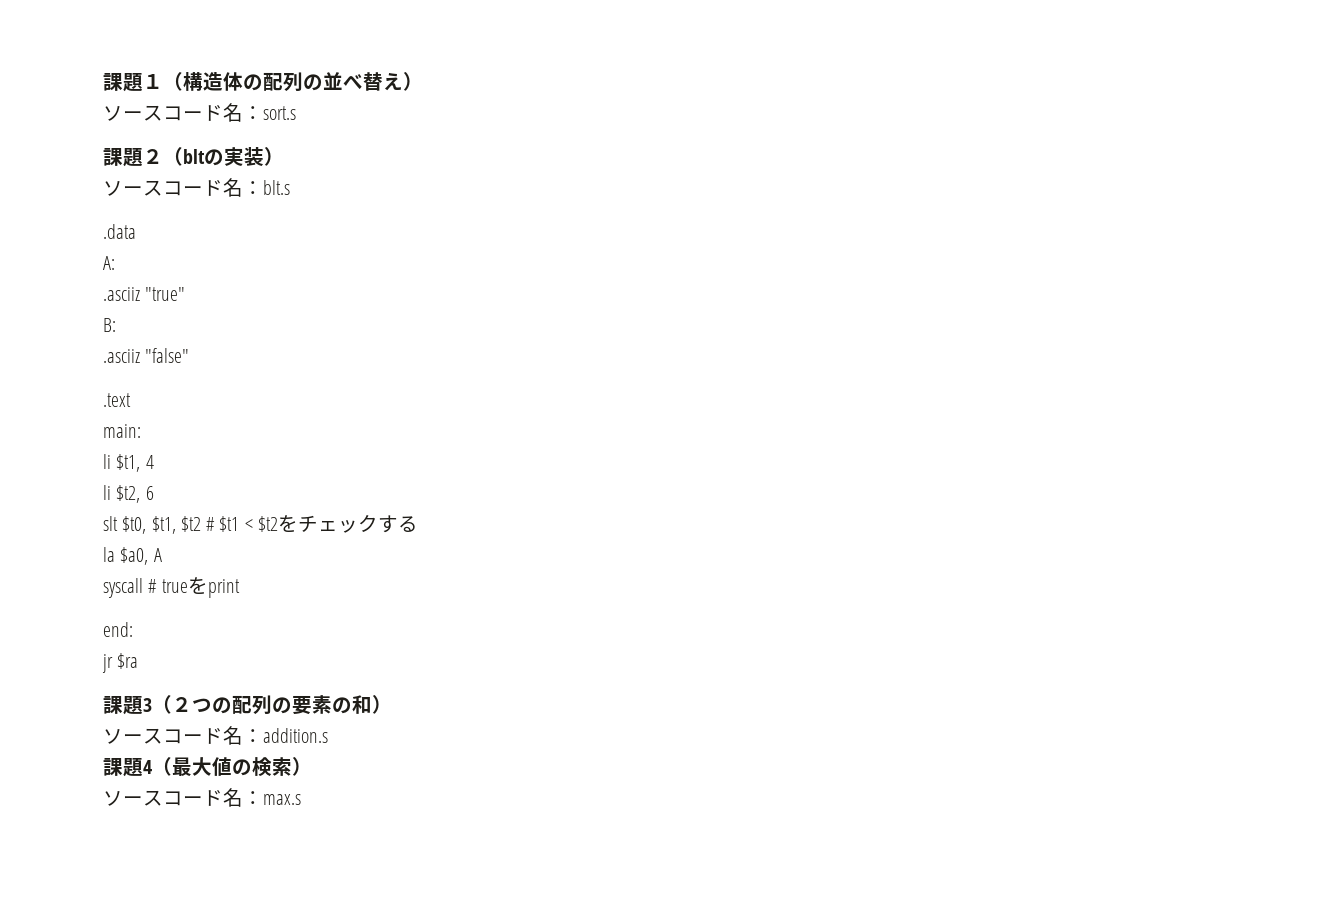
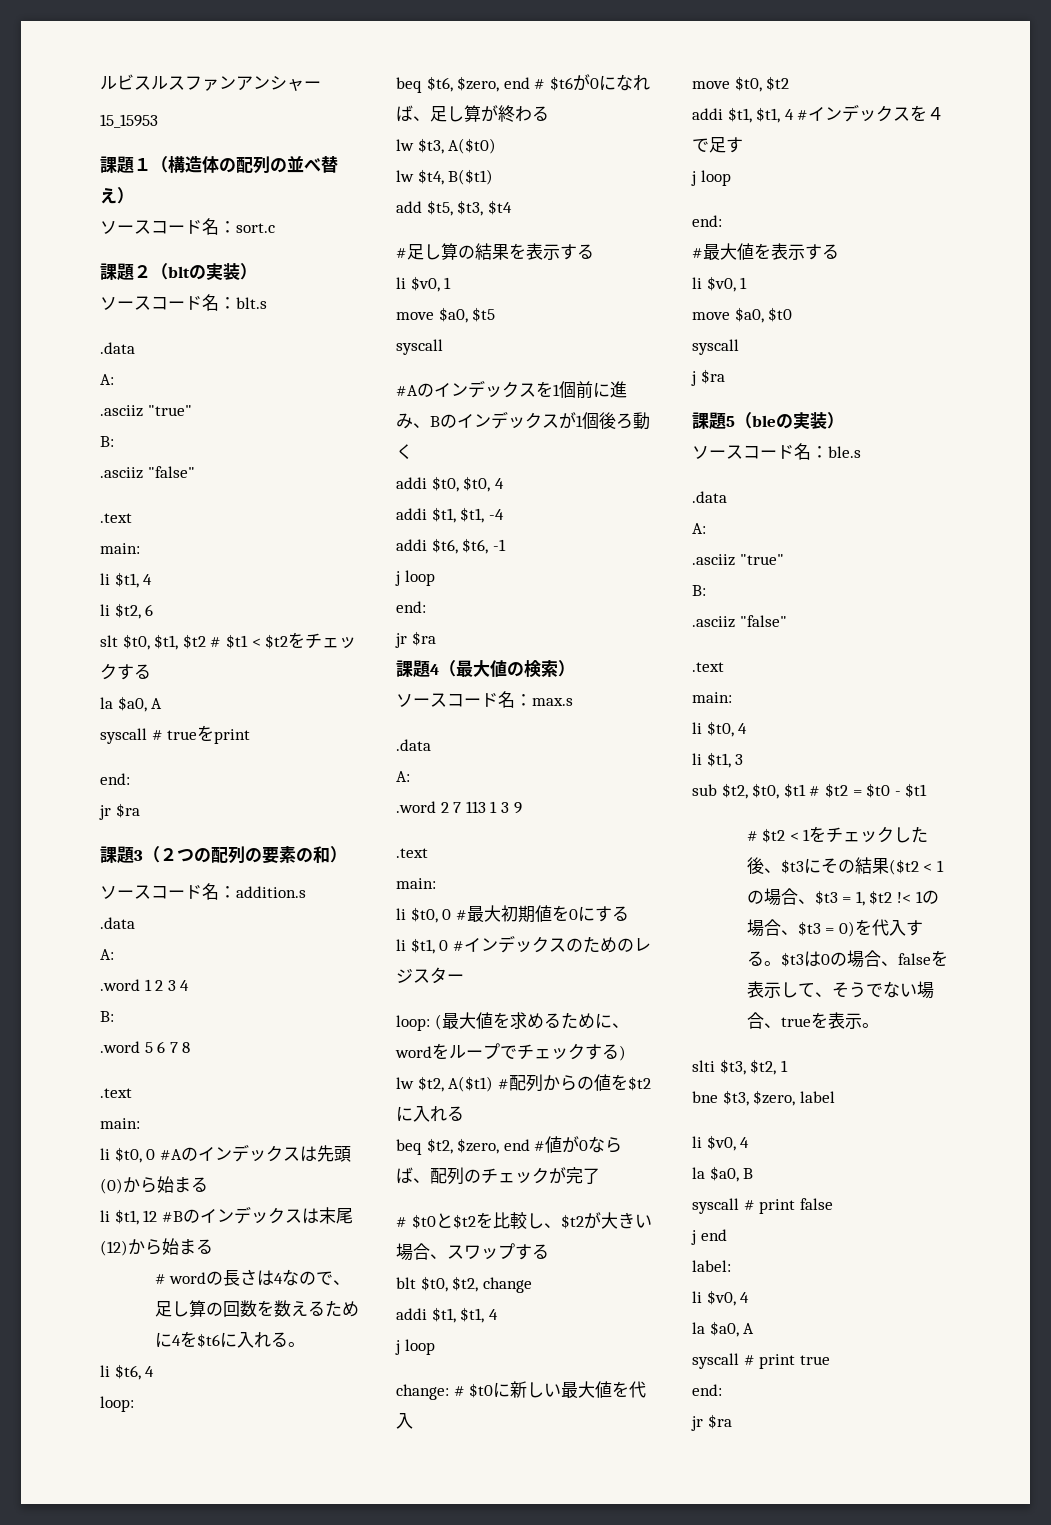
+ ルビスルスファンアンシャー
+ 15_15953
- ソースコード名：sort.s
+ ソースコード名：sort.c
  ソースコード名：addition.s
+ .data
+ A:
+ .word 1 2 3 4
+ B:
+ .word 5 6 7 8
+ .text
+ main:
+ li $t0, 0 #Aのインデックスは先頭(0)から始まる
+ li $t1, 12 #Bのインデックスは末尾(12)から始まる
+ # wordの長さは4なので、足し算の回数を数えるために4を$t6に入れる。
+ li $t6, 4
+ loop:
+ beq $t6, $zero, end # $t6が0になれば、足し算が終わる
+ lw $t3, A($t0)
+ lw $t4, B($t1)
+ add $t5, $t3, $t4
+ #足し算の結果を表示する
+ li $v0, 1
+ move $a0, $t5
+ syscall
+ #Aのインデックスを1個前に進み、Bのインデックスが1個後ろ動く
+ addi $t0, $t0, 4
+ addi $t1, $t1, -4
+ addi $t6, $t6, -1
+ j loop
+ end:
+ jr $ra
  ソースコード名：max.s
+ .data
+ A:
+ .word 2 7 113 1 3 9
+ .text
+ main:
+ li $t0, 0 #最大初期値を0にする
+ li $t1, 0 #インデックスのためのレジスター
+ loop: (最大値を求めるために、wordをループでチェックする)
+ lw $t2, A($t1) #配列からの値を$t2に入れる
+ beq $t2, $zero, end #値が0ならば、配列のチェックが完了
+ # $t0と$t2を比較し、$t2が大きい場合、スワップする
+ blt $t0, $t2, change
+ addi $t1, $t1, 4
+ j loop
+ change: # $t0に新しい最大値を代入
+ move $t0, $t2
+ addi $t1, $t1, 4 #インデックスを４で足す
+ j loop
+ end:
+ #最大値を表示する
+ li $v0, 1
+ move $a0, $t0
+ syscall
+ j $ra
+ 課題5（bleの実装）
+ ソースコード名：ble.s
+ .data
+ A:
+ .asciiz "true"
+ B:
+ .asciiz "false"
+ .text
+ main:
+ li $t0, 4
+ li $t1, 3
+ sub $t2, $t0, $t1 # $t2 = $t0 - $t1
+ # $t2 < 1をチェックした後、$t3にその結果($t2 < 1の場合、$t3 = 1, $t2 !< 1の場合、$t3 = 0)を代入する。$t3は0の場合、falseを表示して、そうでない場合、trueを表示。
+ slti $t3, $t2, 1
+ bne $t3, $zero, label
+ li $v0, 4
+ la $a0, B
+ syscall # print false
+ j end
+ label:
+ li $v0, 4
+ la $a0, A
+ syscall # print true
+ end:
+ jr $ra

